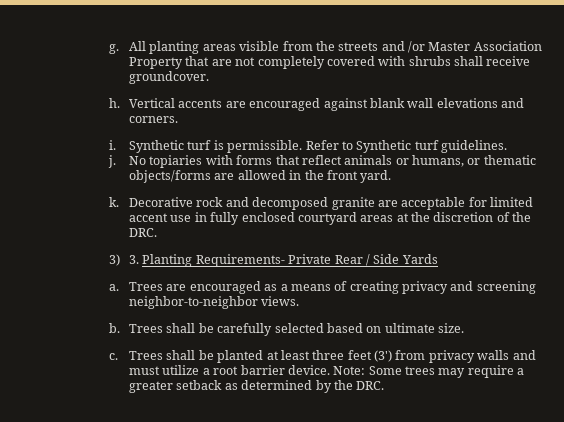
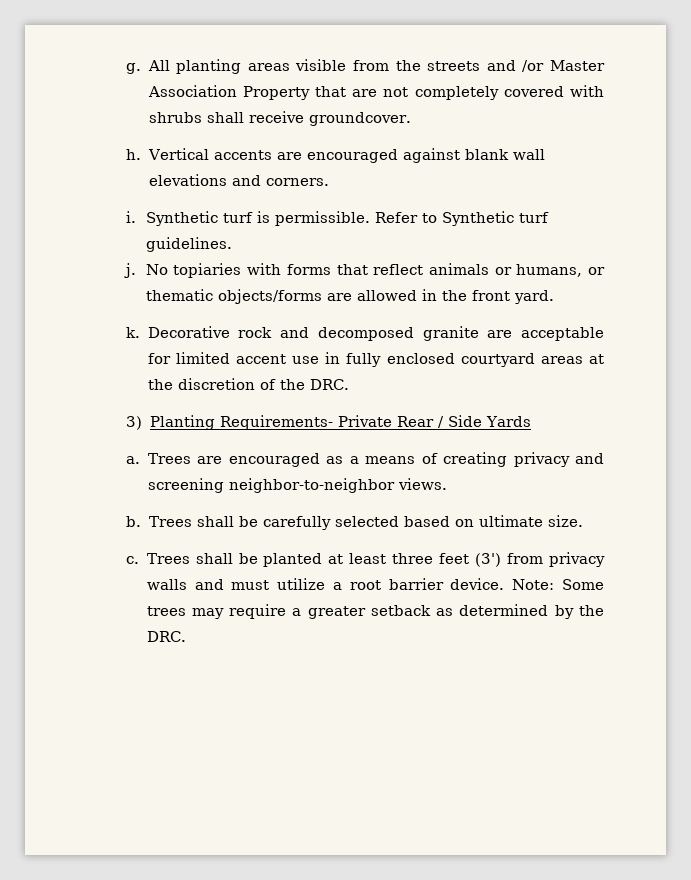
- 3) 3. Planting Requirements- Private Rear / Side Yards
+ 3) Planting Requirements- Private Rear / Side Yards

